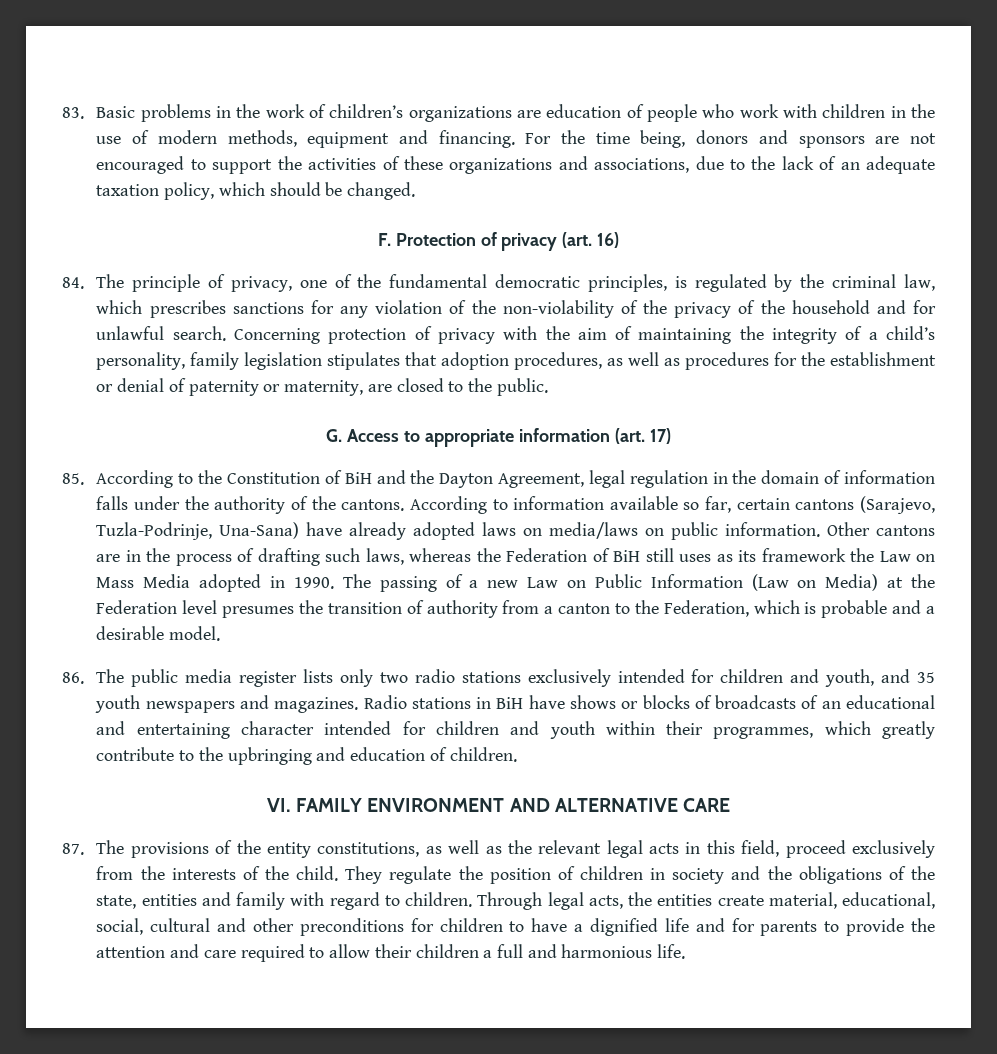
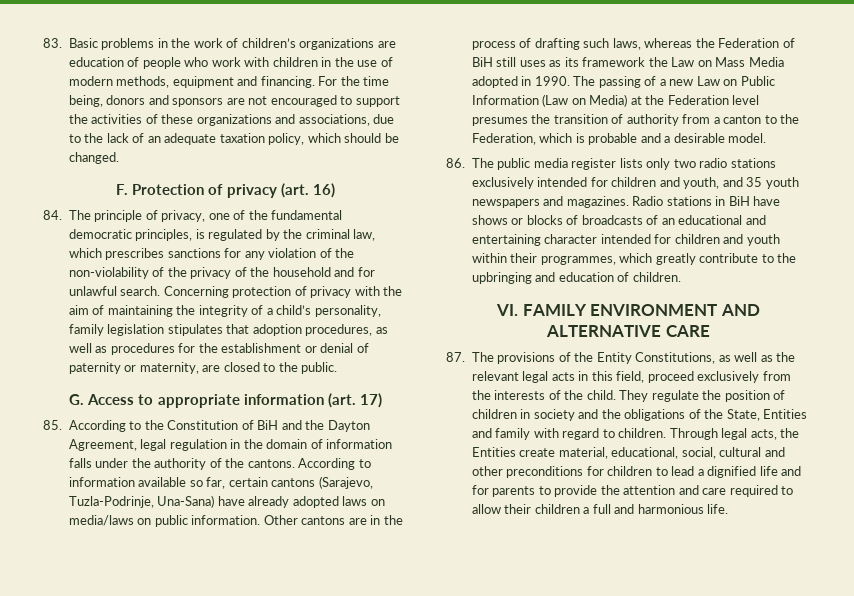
- 87. The provisions of the entity constitutions, as well as the relevant legal acts in this field, proceed exclusively from the interests of the child.
+ 87. The provisions of the Entity Constitutions, as well as the relevant legal acts in this field, proceed exclusively from the interests of the child.
- They regulate the position of children in society and the obligations of the state, entities and family with regard to children.
+ They regulate the position of children in society and the obligations of the State, Entities and family with regard to children.
- Through legal acts, the entities create material, educational, social, cultural and other preconditions for children to have a dignified life and for parents to provide the attention and care required to allow their children a full and harmonious life.
+ Through legal acts, the Entities create material, educational, social, cultural and other preconditions for children to lead a dignified life and for parents to provide the attention and care required to allow their children a full and harmonious life.

